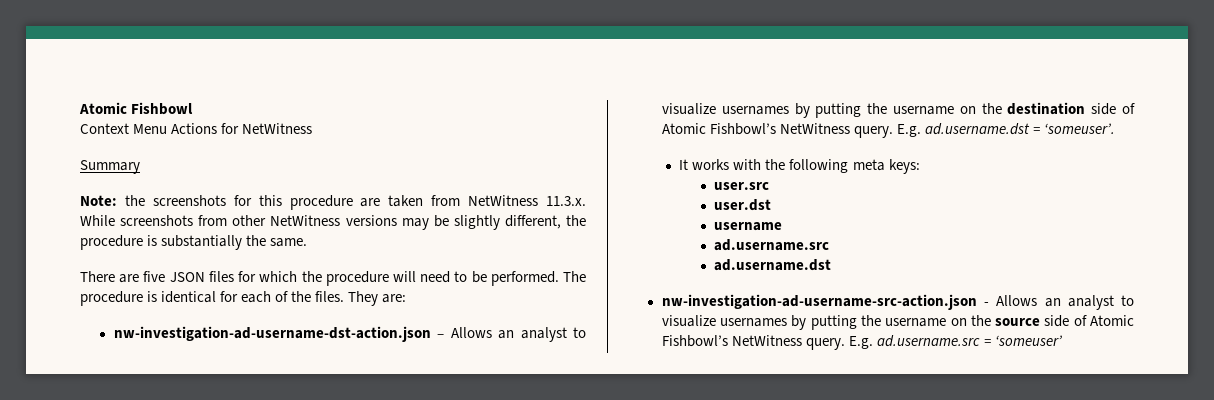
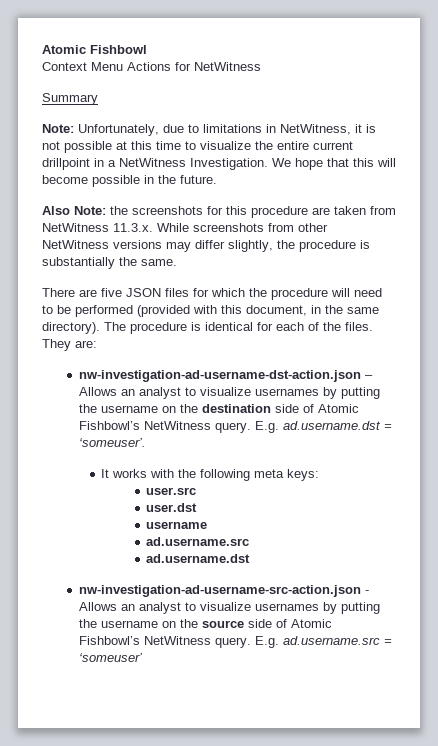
- Note: the screenshots for this procedure are taken from NetWitness 11.3.x. While screenshots from other NetWitness versions may be slightly different, the procedure is substantially the same.
+ Note: Unfortunately, due to limitations in NetWitness, it is not possible at this time to visualize the entire current drillpoint in a NetWitness Investigation. We hope that this will become possible in the future.
+ Also Note: the screenshots for this procedure are taken from NetWitness 11.3.x. While screenshots from other NetWitness versions may differ slightly, the procedure is substantially the same.
- There are five JSON files for which the procedure will need to be performed.
+ There are five JSON files for which the procedure will need to be performed (provided with this document, in the same directory).

